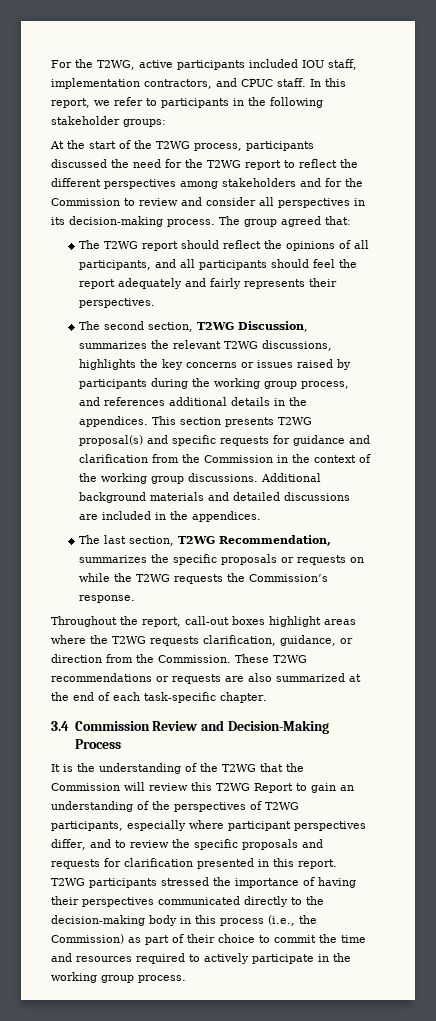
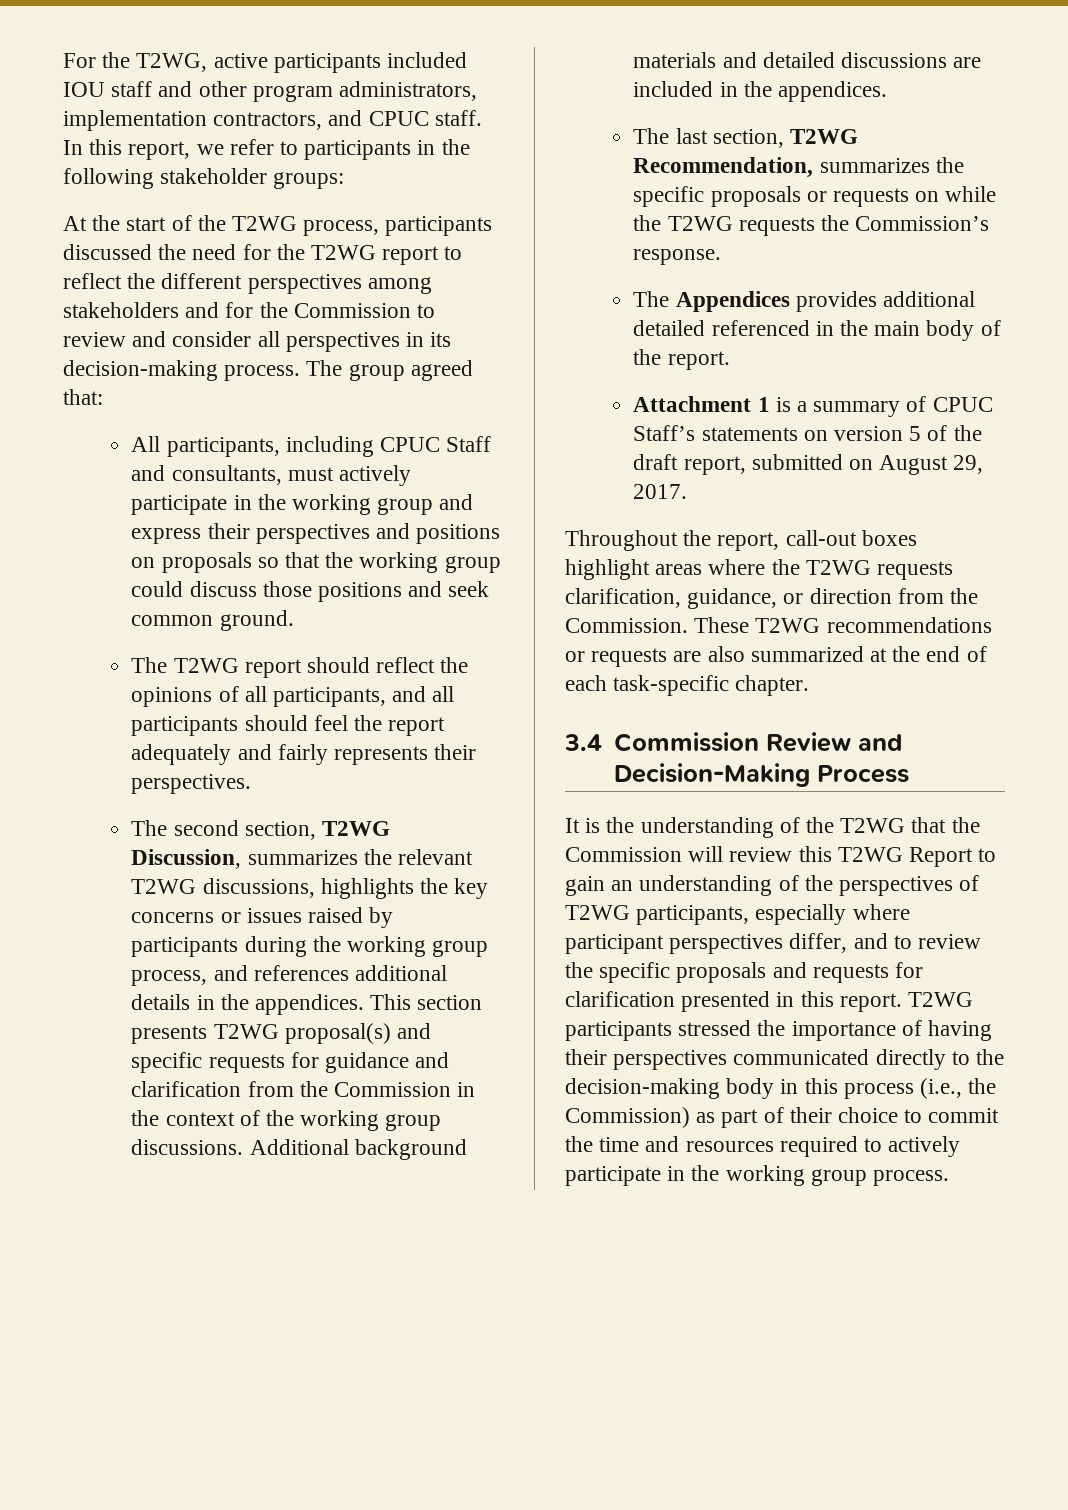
- For the T2WG, active participants included IOU staff, implementation contractors, and CPUC staff.
+ For the T2WG, active participants included IOU staff and other program administrators, implementation contractors, and CPUC staff.
+ All participants, including CPUC Staff and consultants, must actively participate in the working group and express their perspectives and positions on proposals so that the working group could discuss those positions and seek common ground.
+ The Appendices provides additional detailed referenced in the main body of the report.
+ Attachment 1 is a summary of CPUC Staff’s statements on version 5 of the draft report, submitted on August 29, 2017.

